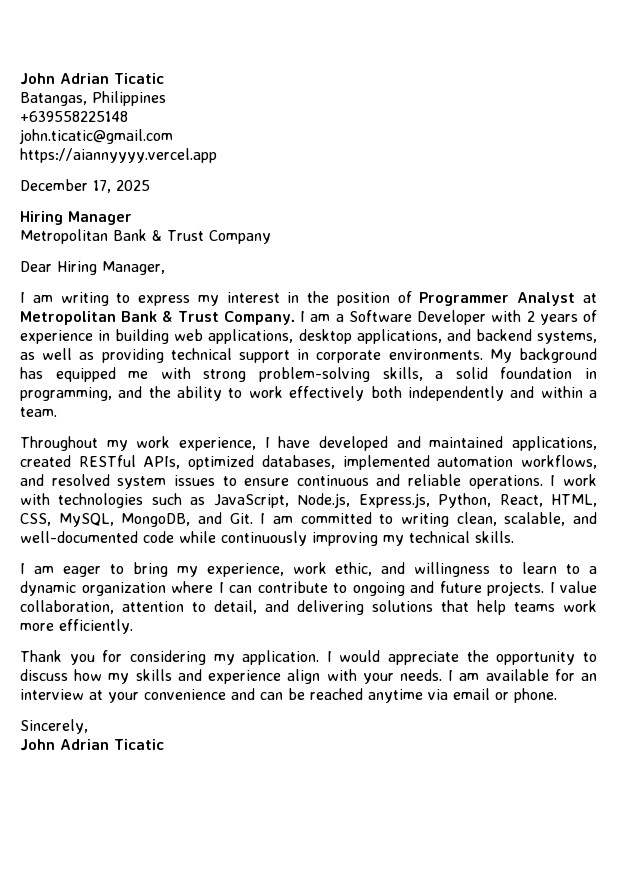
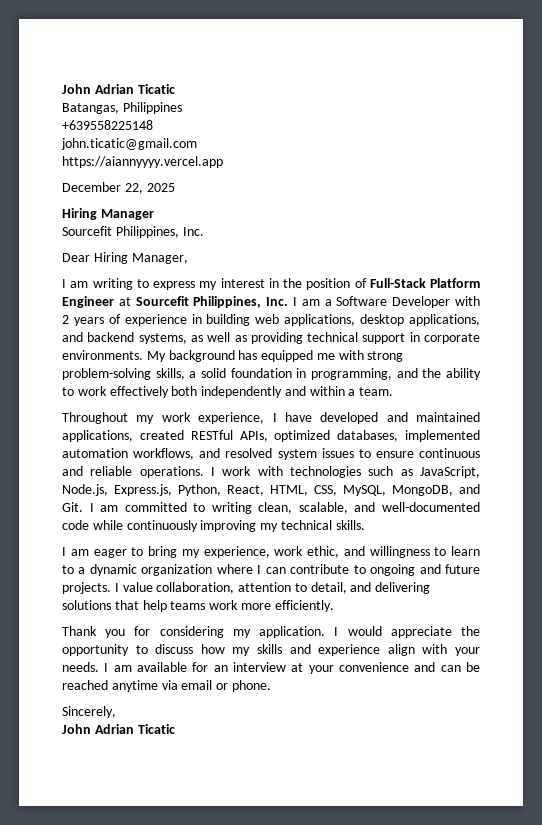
- December 17, 2025
+ December 22, 2025
  Hiring Manager
- Metropolitan Bank & Trust Company
+ Sourcefit Philippines, Inc.
- I am writing to express my interest in the position of Programmer Analyst at Metropolitan Bank & Trust Company. I am a Software Developer with 2 years of experience in building web applications, desktop applications, and backend systems, as well as providing technical support in corporate environments.
+ I am writing to express my interest in the position of Full-Stack Platform Engineer at Sourcefit Philippines, Inc. I am a Software Developer with 2 years of experience in building web applications, desktop applications, and backend systems, as well as providing technical support in corporate environments.

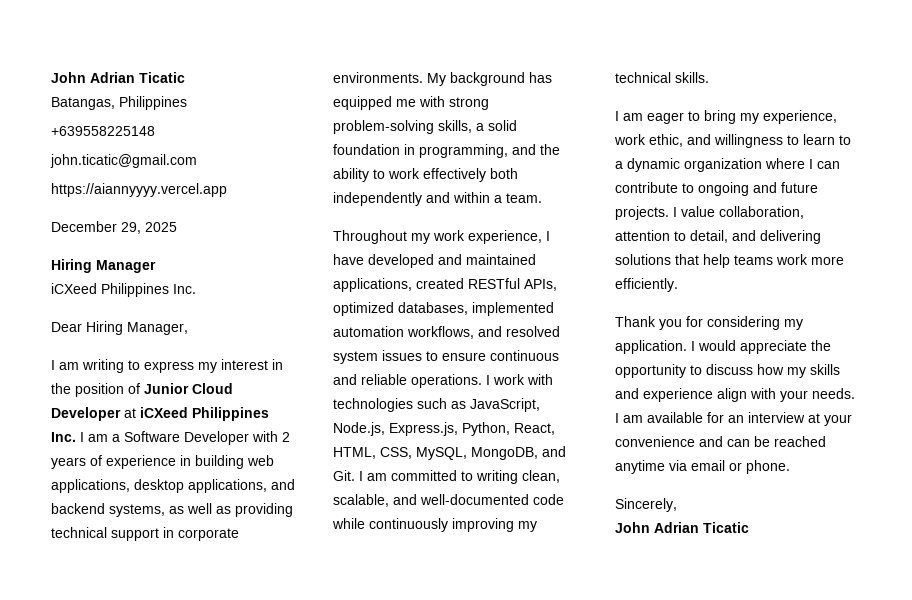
- December 22, 2025
+ December 29, 2025
  Hiring Manager
- Sourcefit Philippines, Inc.
+ iCXeed Philippines Inc.
- I am writing to express my interest in the position of Full-Stack Platform Engineer at Sourcefit Philippines, Inc. I am a Software Developer with 2 years of experience in building web applications, desktop applications, and backend systems, as well as providing technical support in corporate environments.
+ I am writing to express my interest in the position of Junior Cloud Developer at iCXeed Philippines Inc. I am a Software Developer with 2 years of experience in building web applications, desktop applications, and backend systems, as well as providing technical support in corporate environments.

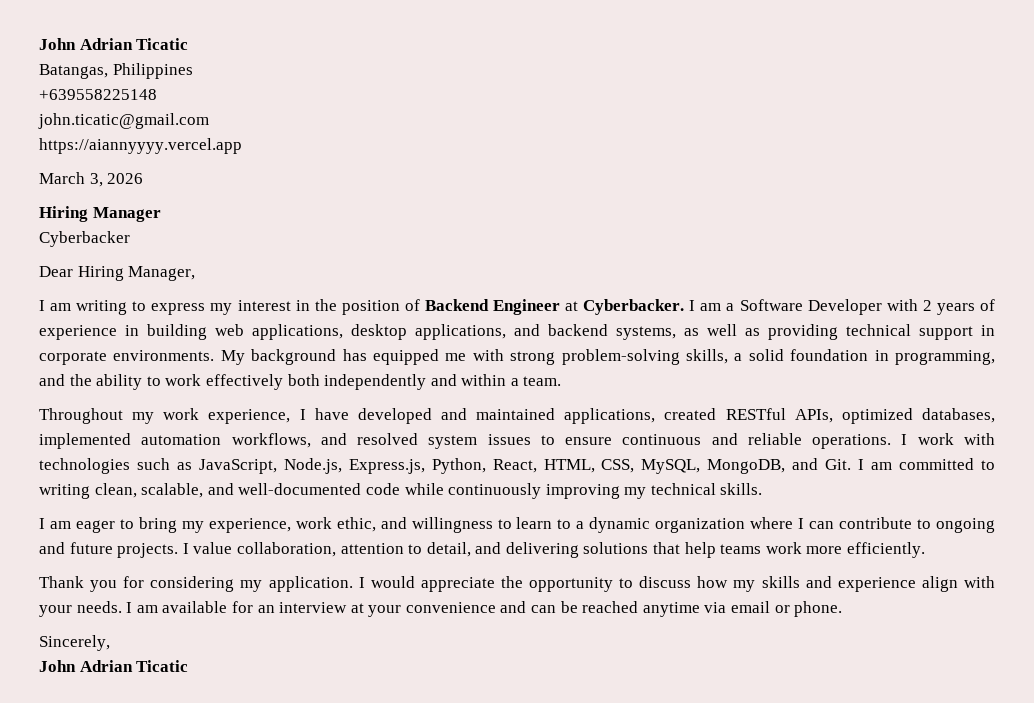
- December 29, 2025
+ March 3, 2026
  Hiring Manager
- iCXeed Philippines Inc.
+ Cyberbacker
- I am writing to express my interest in the position of Junior Cloud Developer at iCXeed Philippines Inc. I am a Software Developer with 2 years of experience in building web applications, desktop applications, and backend systems, as well as providing technical support in corporate environments.
+ I am writing to express my interest in the position of Backend Engineer at Cyberbacker. I am a Software Developer with 2 years of experience in building web applications, desktop applications, and backend systems, as well as providing technical support in corporate environments.

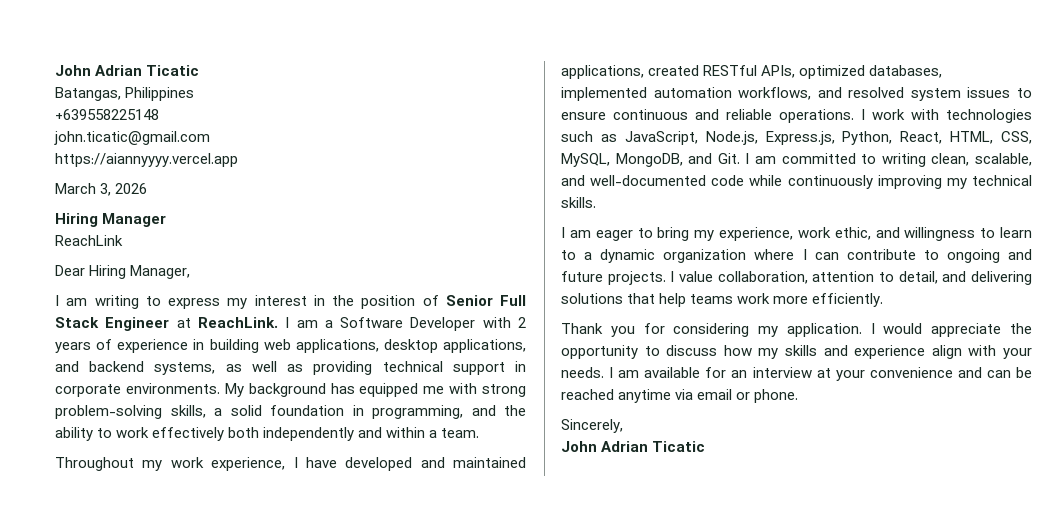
- Cyberbacker
+ ReachLink
- I am writing to express my interest in the position of Backend Engineer at Cyberbacker.
+ I am writing to express my interest in the position of Senior Full Stack Engineer at ReachLink.

